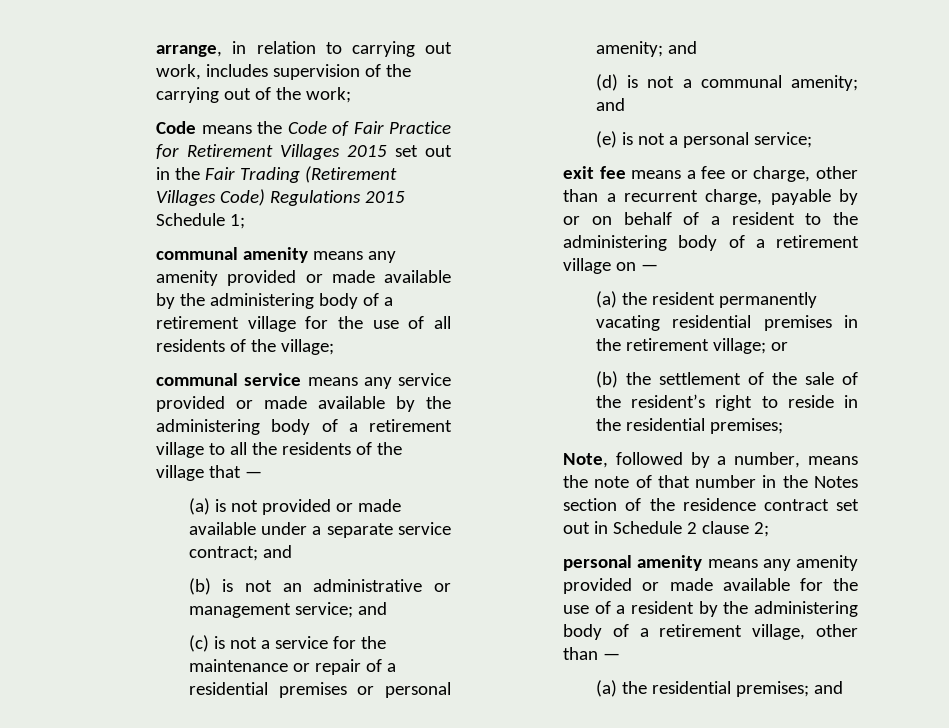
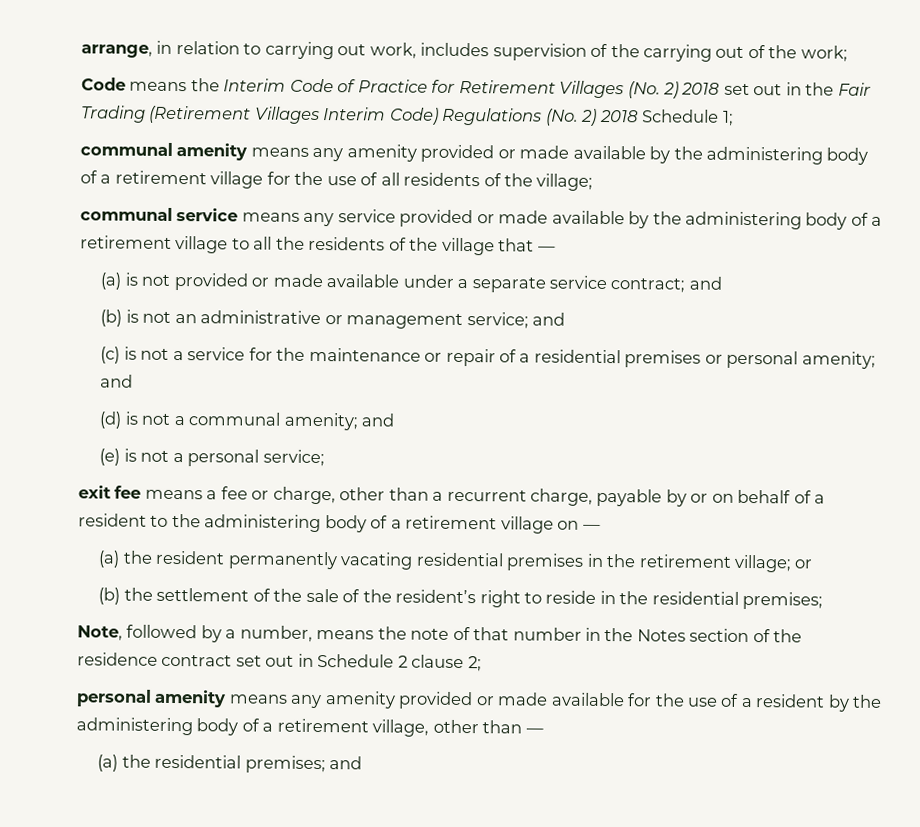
- Code means the Code of Fair Practice for Retirement Villages 2015 set out in the Fair Trading (Retirement Villages Code) Regulations 2015 Schedule 1;
+ Code means the Interim Code of Practice for Retirement Villages (No. 2) 2018 set out in the Fair Trading (Retirement Villages Interim Code) Regulations (No. 2) 2018 Schedule 1;

